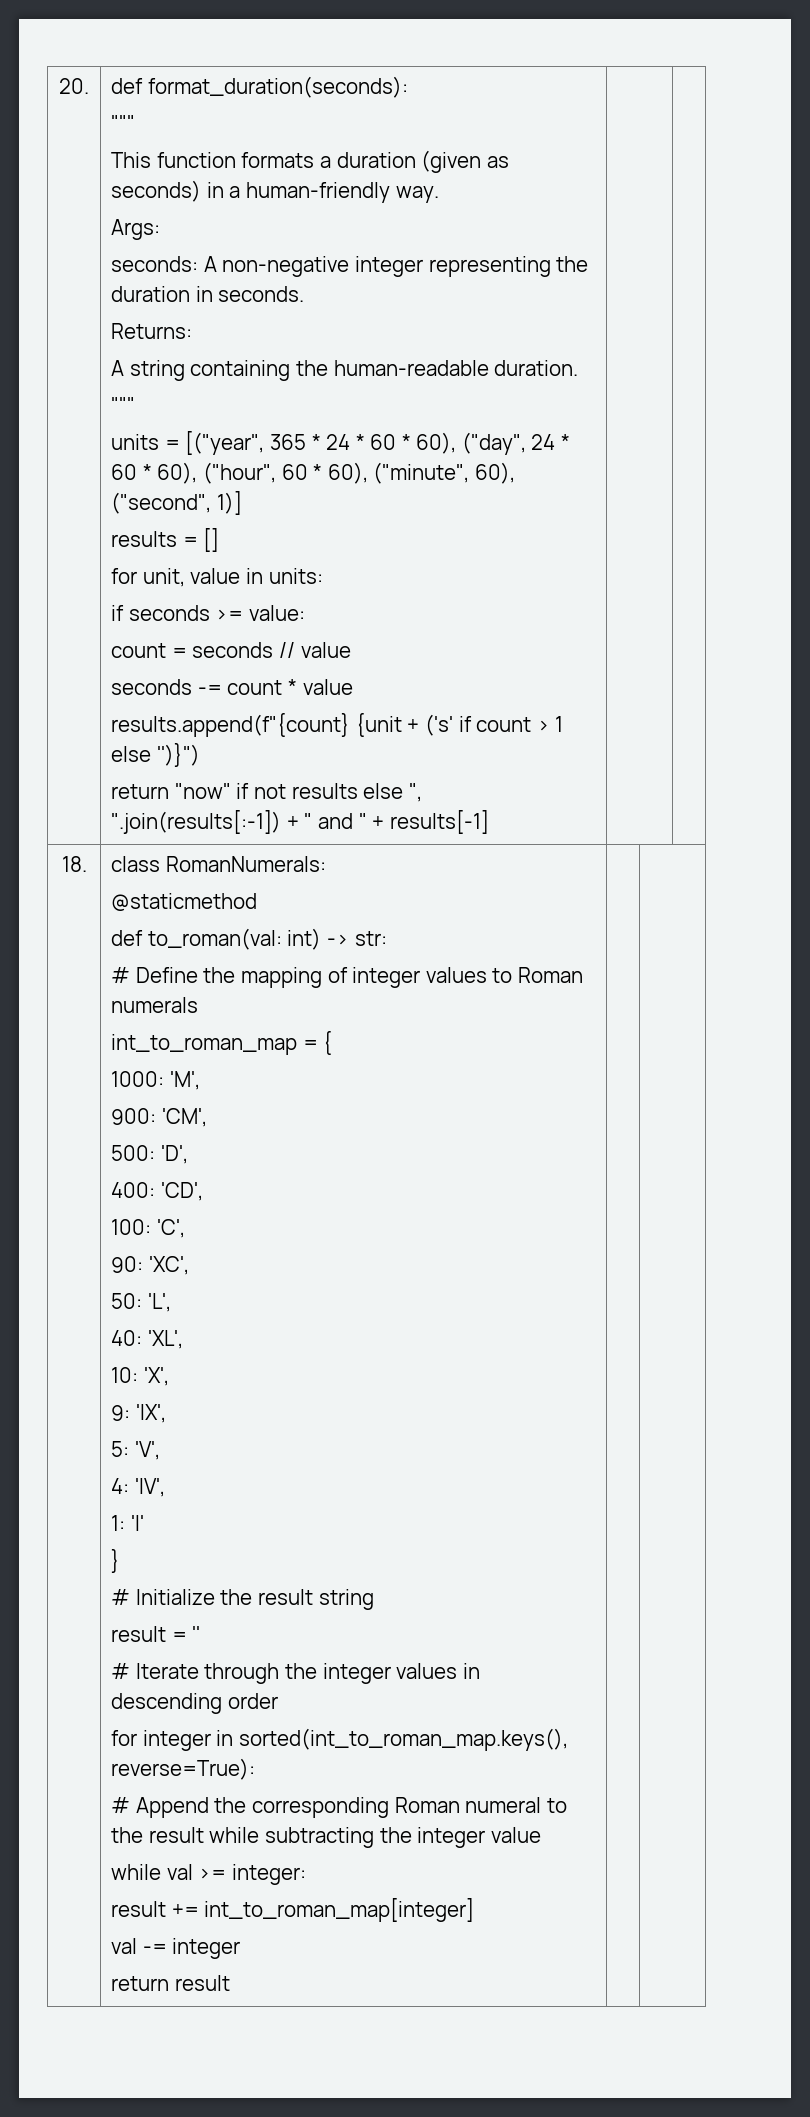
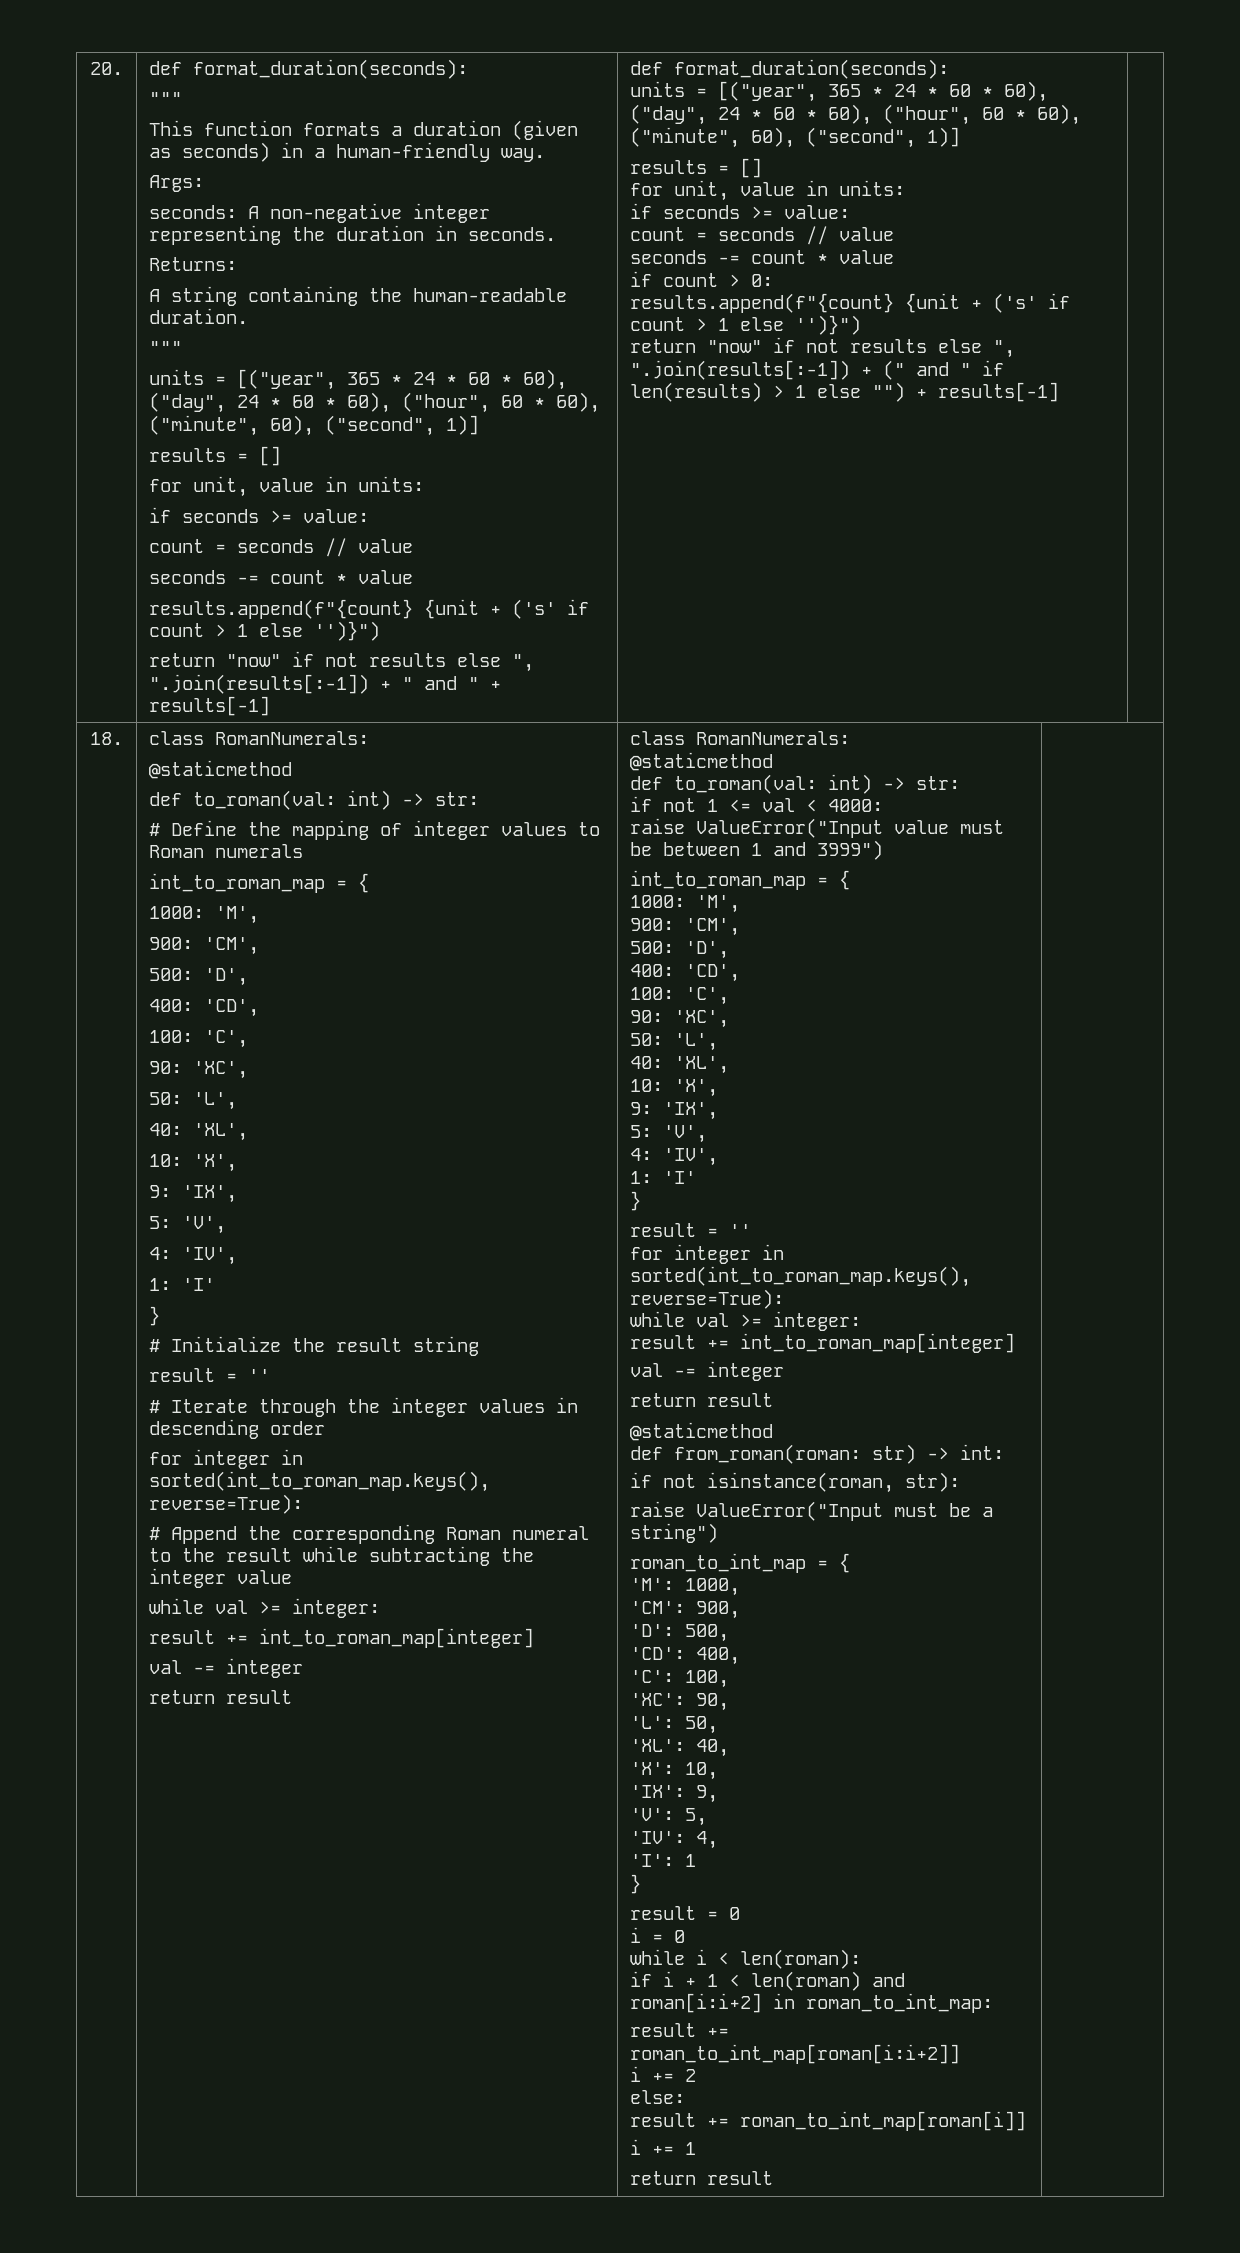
- return "now" if not results else ", ".join(results[:-1]) + " and " + results[-1]
+ return "now" if not results else ", ".join(results[:-1]) + " and " + results[-1] | def format_duration(seconds):
+ units = [("year", 365 * 24 * 60 * 60), ("day", 24 * 60 * 60), ("hour", 60 * 60), ("minute", 60), ("second", 1)]
+ results = []
+ for unit, value in units:
+ if seconds >= value:
+ count = seconds // value
+ seconds -= count * value
+ if count > 0:
+ results.append(f"{count} {unit + ('s' if count > 1 else '')}")
+ return "now" if not results else ", ".join(results[:-1]) + (" and " if len(results) > 1 else "") + results[-1]
+ return result | class RomanNumerals:
+ @staticmethod
+ def to_roman(val: int) -> str:
+ if not 1 <= val < 4000:
+ raise ValueError("Input value must be between 1 and 3999")
+ int_to_roman_map = {
+ 1000: 'M',
+ 900: 'CM',
+ 500: 'D',
+ 400: 'CD',
+ 100: 'C',
+ 90: 'XC',
+ 50: 'L',
+ 40: 'XL',
+ 10: 'X',
+ 9: 'IX',
+ 5: 'V',
+ 4: 'IV',
+ 1: 'I'
+ }
+ result = ''
+ for integer in sorted(int_to_roman_map.keys(), reverse=True):
+ while val >= integer:
+ result += int_to_roman_map[integer]
+ val -= integer
+ return result
+ @staticmethod
+ def from_roman(roman: str) -> int:
+ if not isinstance(roman, str):
+ raise ValueError("Input must be a string")
+ roman_to_int_map = {
+ 'M': 1000,
+ 'CM': 900,
+ 'D': 500,
+ 'CD': 400,
+ 'C': 100,
+ 'XC': 90,
+ 'L': 50,
+ 'XL': 40,
+ 'X': 10,
+ 'IX': 9,
+ 'V': 5,
+ 'IV': 4,
+ 'I': 1
+ }
+ result = 0
+ i = 0
+ while i < len(roman):
+ if i + 1 < len(roman) and roman[i:i+2] in roman_to_int_map:
+ result += roman_to_int_map[roman[i:i+2]]
+ i += 2
+ else:
+ result += roman_to_int_map[roman[i]]
+ i += 1

